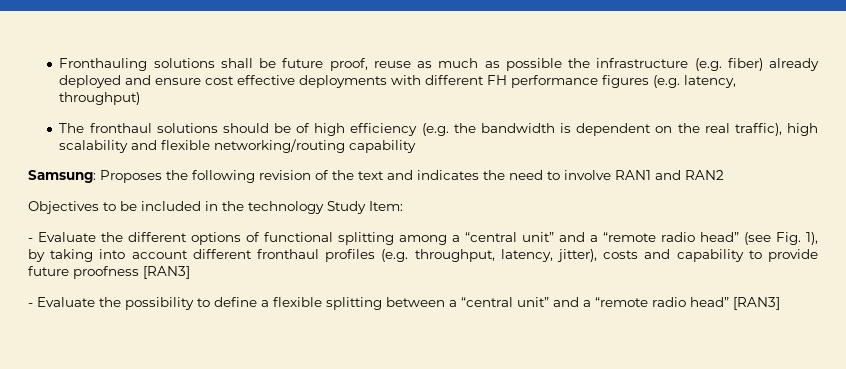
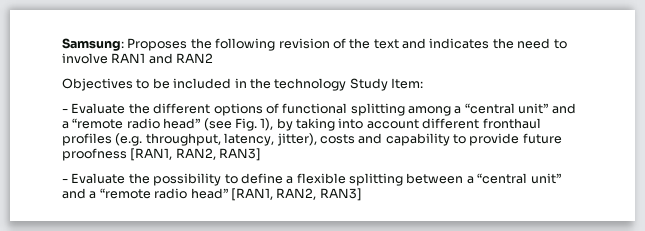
- Fronthauling solutions shall be future proof, reuse as much as possible the infrastructure (e.g. fiber) already deployed and ensure cost effective deployments with different FH performance figures (e.g. latency, throughput)
- The fronthaul solutions should be of high efficiency (e.g. the bandwidth is dependent on the real traffic), high scalability and flexible networking/routing capability
- - Evaluate the different options of functional splitting among a “central unit” and a “remote radio head” (see Fig. 1), by taking into account different fronthaul profiles (e.g. throughput, latency, jitter), costs and capability to provide future proofness [RAN3]
+ - Evaluate the different options of functional splitting among a “central unit” and a “remote radio head” (see Fig. 1), by taking into account different fronthaul profiles (e.g. throughput, latency, jitter), costs and capability to provide future proofness [RAN1, RAN2, RAN3]
- - Evaluate the possibility to define a flexible splitting between a “central unit” and a “remote radio head” [RAN3]
+ - Evaluate the possibility to define a flexible splitting between a “central unit” and a “remote radio head” [RAN1, RAN2, RAN3]

